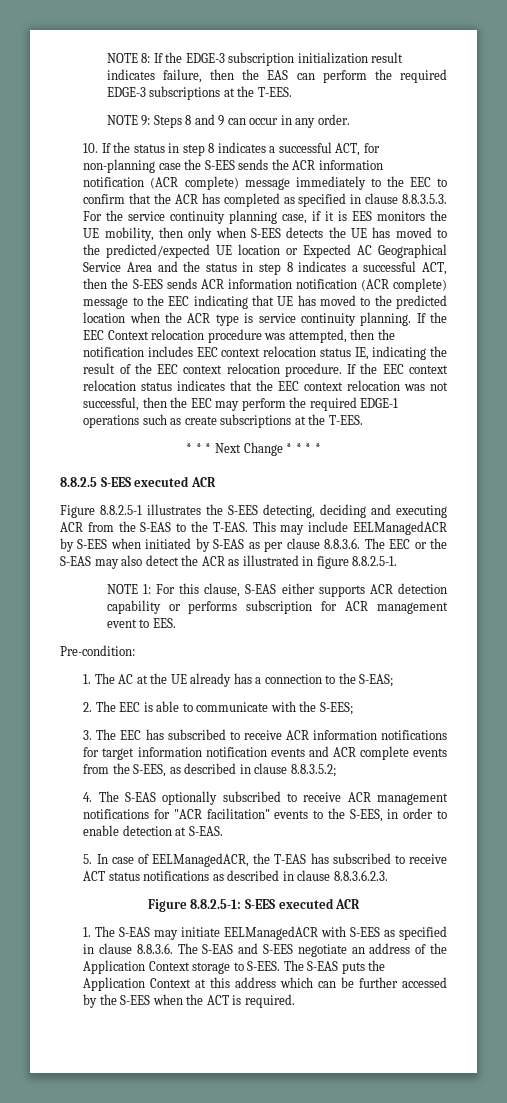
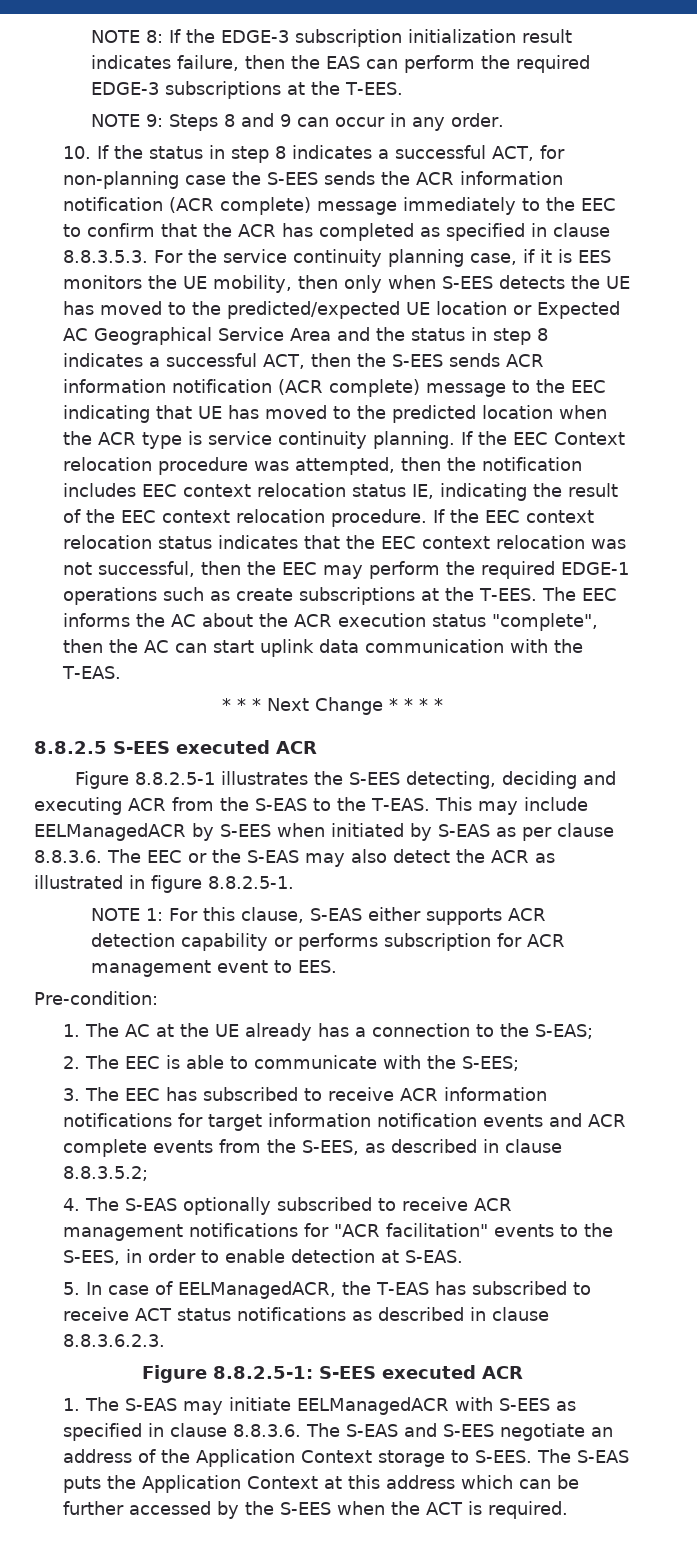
+ The EEC informs the AC about the ACR execution status "complete", then the AC can start uplink data communication with the T-EAS.

